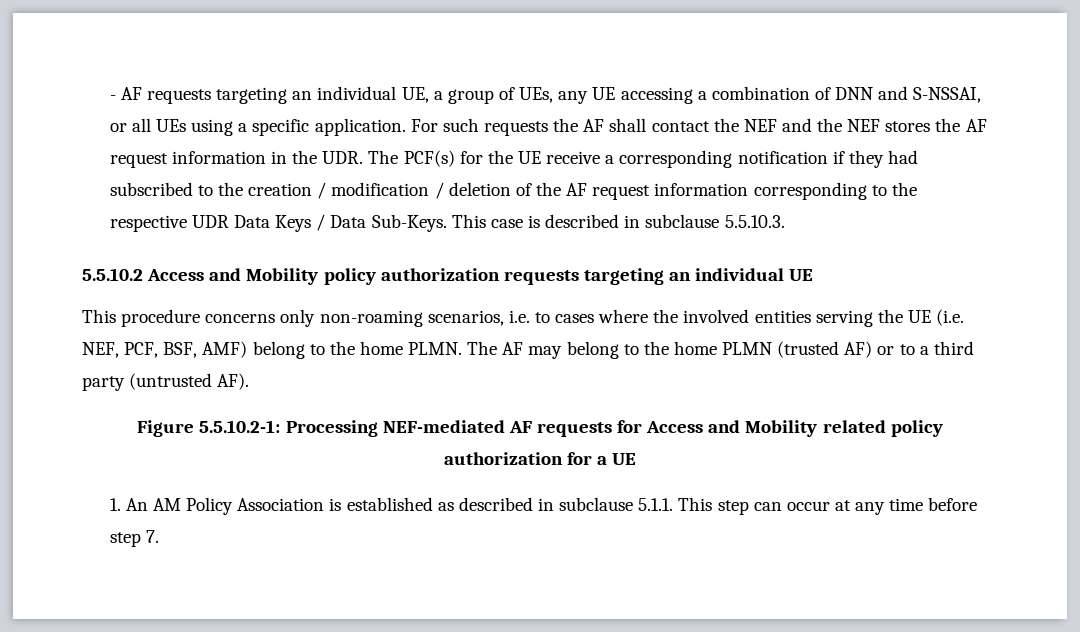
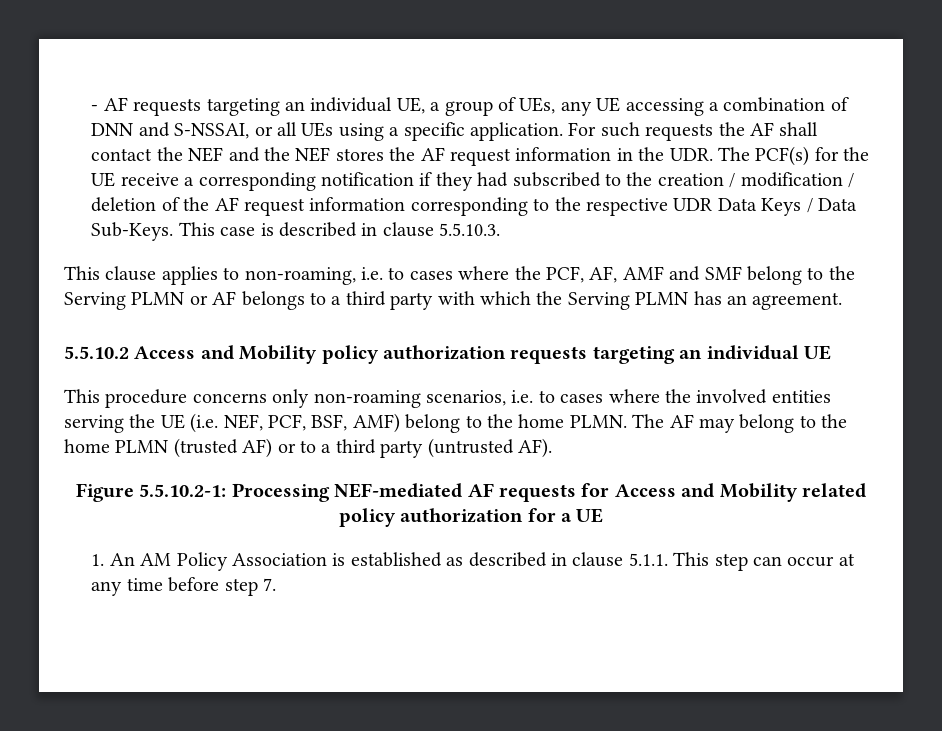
- This case is described in subclause 5.5.10.3.
+ This case is described in clause 5.5.10.3.
+ This clause applies to non-roaming, i.e. to cases where the PCF, AF, AMF and SMF belong to the Serving PLMN or AF belongs to a third party with which the Serving PLMN has an agreement.
- 1. An AM Policy Association is established as described in subclause 5.1.1. This step can occur at any time before step 7.
+ 1. An AM Policy Association is established as described in clause 5.1.1. This step can occur at any time before step 7.

